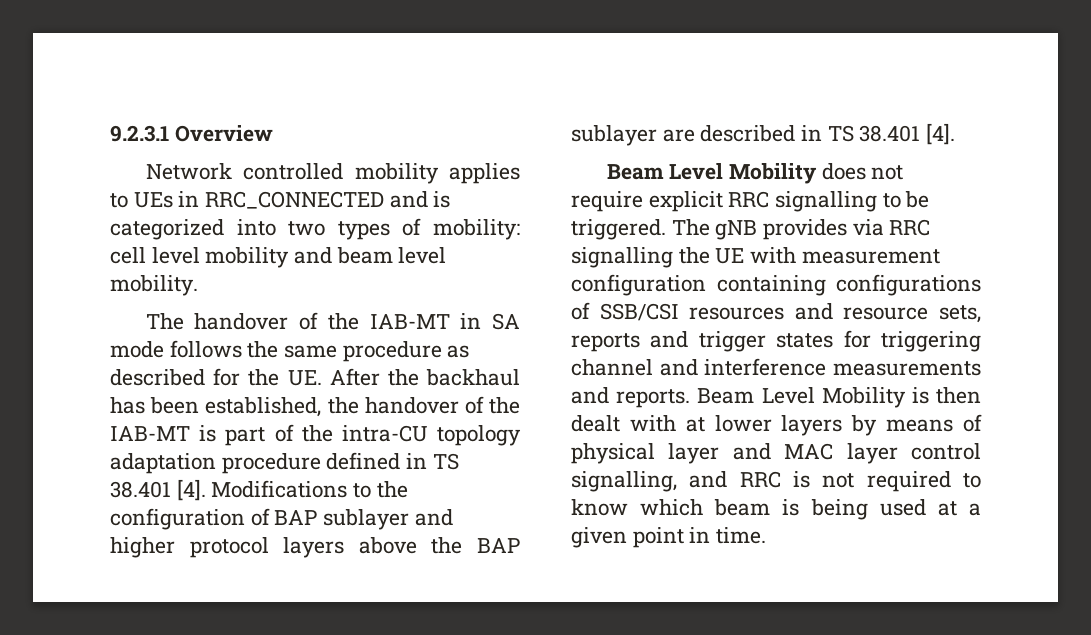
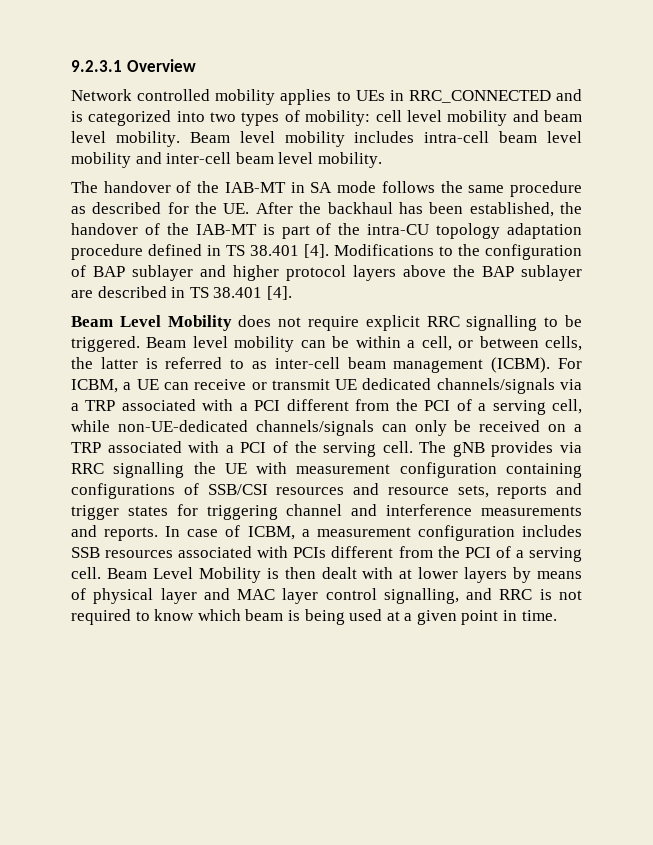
+ Beam level mobility includes intra-cell beam level mobility and inter-cell beam level mobility.
+ Beam level mobility can be within a cell, or between cells, the latter is referred to as inter-cell beam management (ICBM). For ICBM, a UE can receive or transmit UE dedicated channels/signals via a TRP associated with a PCI different from the PCI of a serving cell, while non-UE-dedicated channels/signals can only be received on a TRP associated with a PCI of the serving cell.
+ In case of ICBM, a measurement configuration includes SSB resources associated with PCIs different from the PCI of a serving cell.

